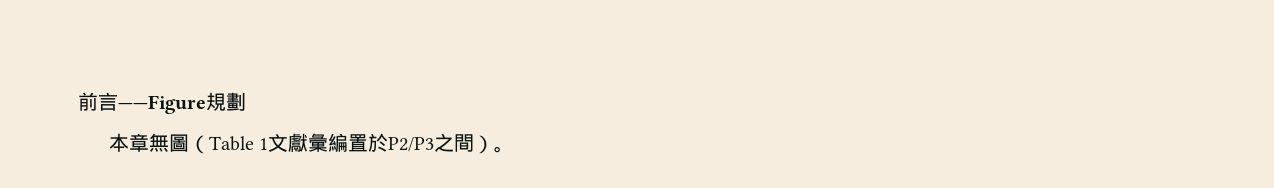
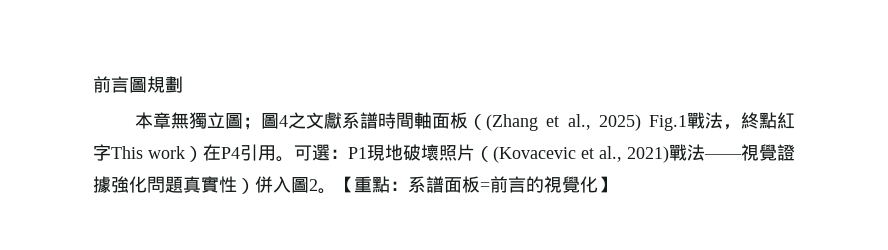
- 前言——Figure規劃
+ 前言圖規劃
- 本章無圖（Table 1文獻彙編置於P2/P3之間）。
+ 本章無獨立圖；圖4之文獻系譜時間軸面板（(Zhang et al., 2025) Fig.1戰法，終點紅字This work）在P4引用。可選：P1現地破壞照片（(Kovacevic et al., 2021)戰法——視覺證據強化問題真實性）併入圖2。【重點：系譜面板=前言的視覺化】

